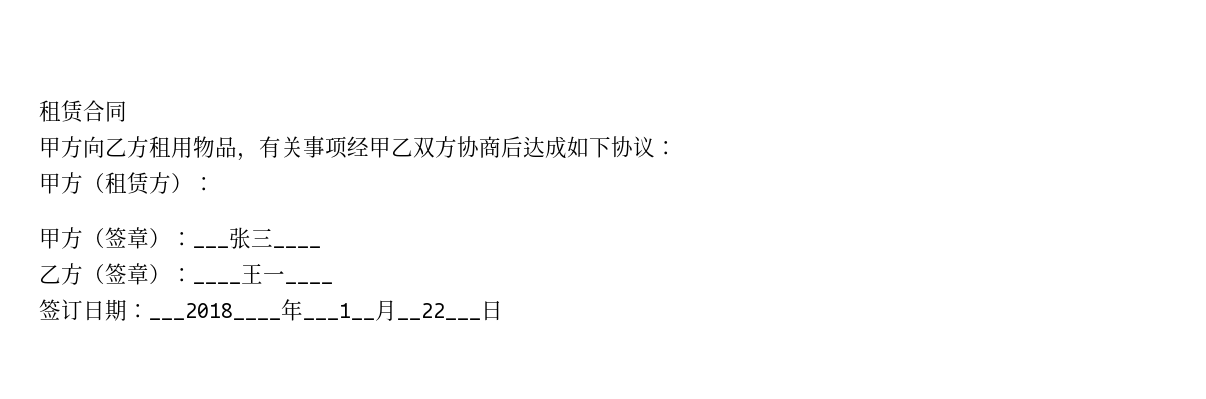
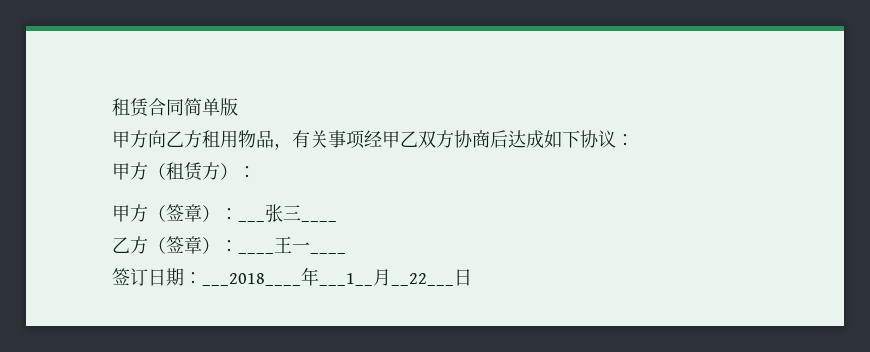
- 租赁合同
+ 租赁合同简单版

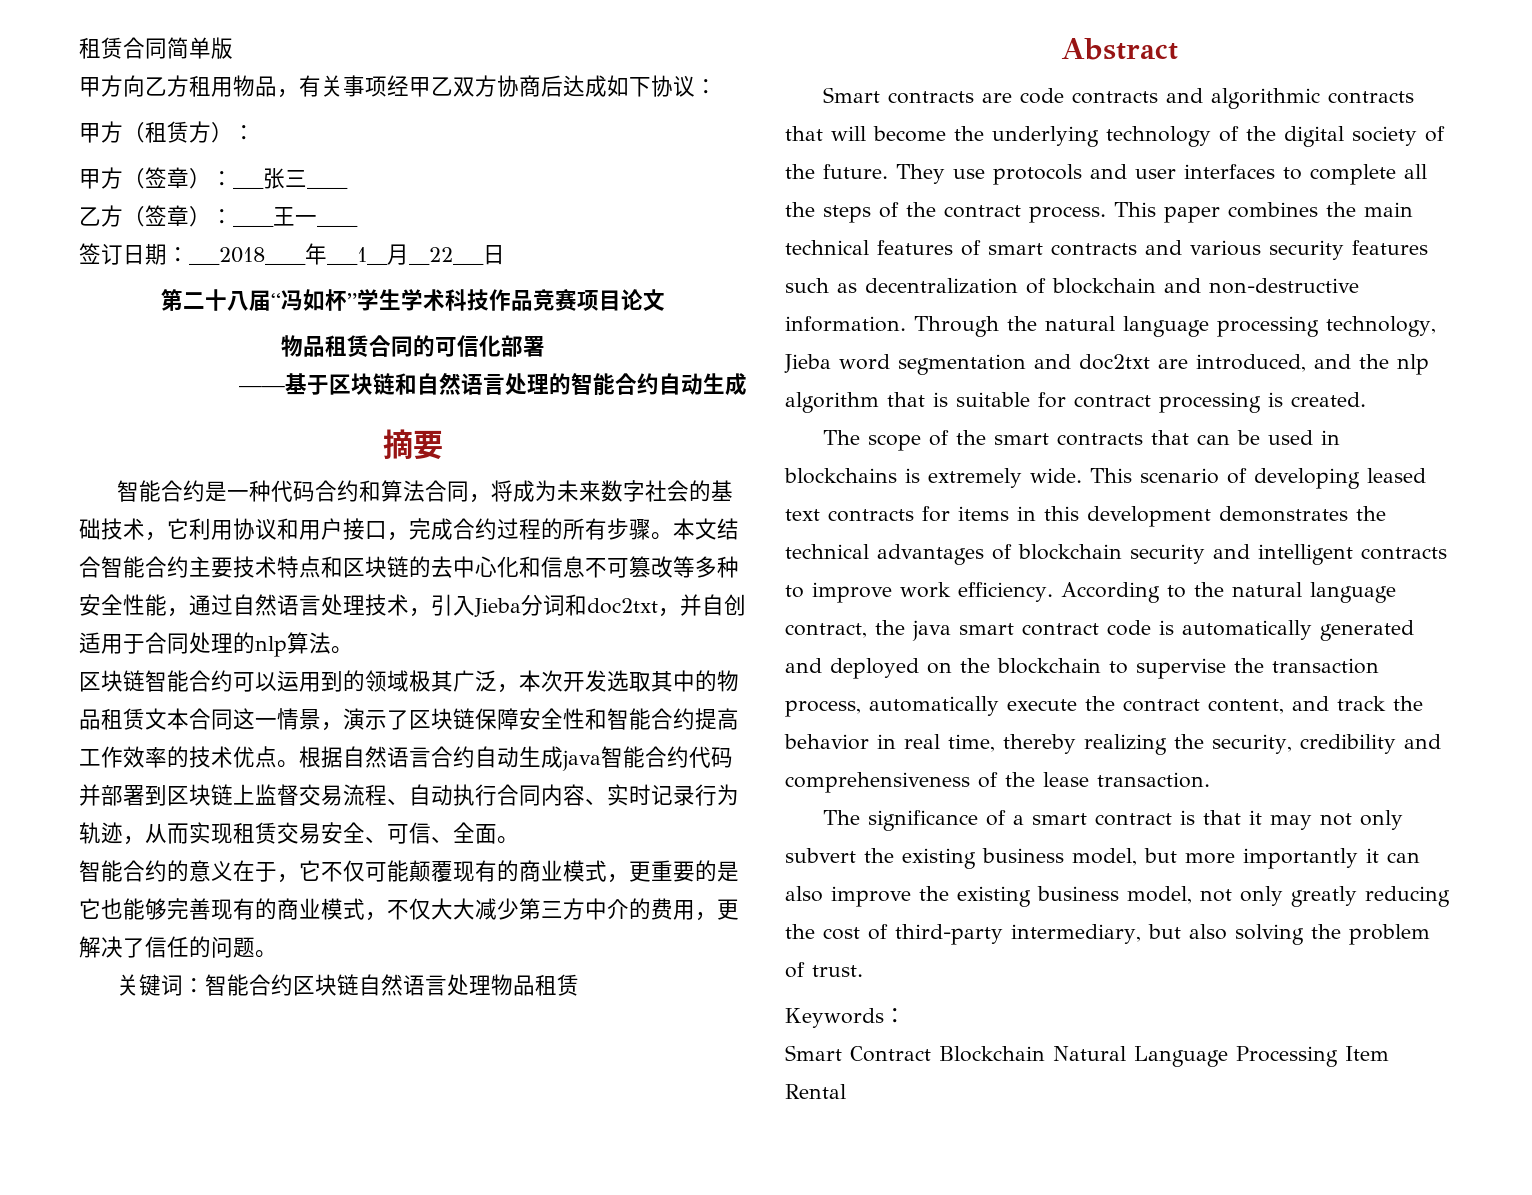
+ 第二十八届“冯如杯”学生学术科技作品竞赛项目论文
+ 物品租赁合同的可信化部署
+ ——基于区块链和自然语言处理的智能合约自动生成
+ 摘要
+ 智能合约是一种代码合约和算法合同，将成为未来数字社会的基础技术，它利用协议和用户接口，完成合约过程的所有步骤。本文结合智能合约主要技术特点和区块链的去中心化和信息不可篡改等多种安全性能，通过自然语言处理技术，引入Jieba分词和doc2txt，并自创适用于合同处理的nlp算法。
+ 区块链智能合约可以运用到的领域极其广泛，本次开发选取其中的物品租赁文本合同这一情景，演示了区块链保障安全性和智能合约提高工作效率的技术优点。根据自然语言合约自动生成java智能合约代码并部署到区块链上监督交易流程、自动执行合同内容、实时记录行为轨迹，从而实现租赁交易安全、可信、全面。
+ 智能合约的意义在于，它不仅可能颠覆现有的商业模式，更重要的是它也能够完善现有的商业模式，不仅大大减少第三方中介的费用，更解决了信任的问题。
+ 关键词：智能合约区块链自然语言处理物品租赁
+ Abstract
+ Smart contracts are code contracts and algorithmic contracts that will become the underlying technology of the digital society of the future. They use protocols and user interfaces to complete all the steps of the contract process. This paper combines the main technical features of smart contracts and various security features such as decentralization of blockchain and non-destructive information. Through the natural language processing technology, Jieba word segmentation and doc2txt are introduced, and the nlp algorithm that is suitable for contract processing is created.
+ The scope of the smart contracts that can be used in blockchains is extremely wide. This scenario of developing leased text contracts for items in this development demonstrates the technical advantages of blockchain security and intelligent contracts to improve work efficiency. According to the natural language contract, the java smart contract code is automatically generated and deployed on the blockchain to supervise the transaction process, automatically execute the contract content, and track the behavior in real time, thereby realizing the security, credibility and comprehensiveness of the lease transaction.
+ The significance of a smart contract is that it may not only subvert the existing business model, but more importantly it can also improve the existing business model, not only greatly reducing the cost of third-party intermediary, but also solving the problem of trust.
+ Keywords：
+ Smart Contract Blockchain Natural Language Processing Item Rental

